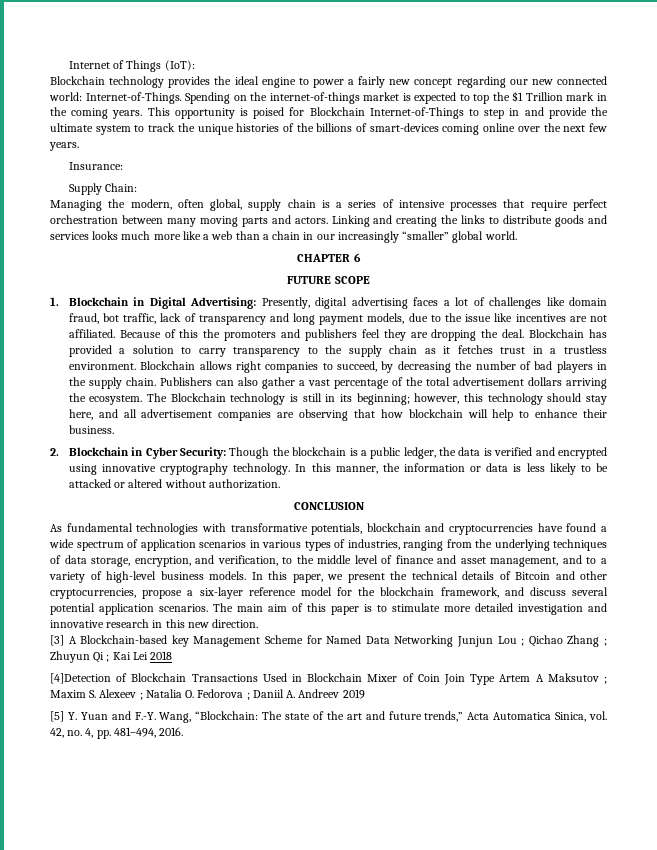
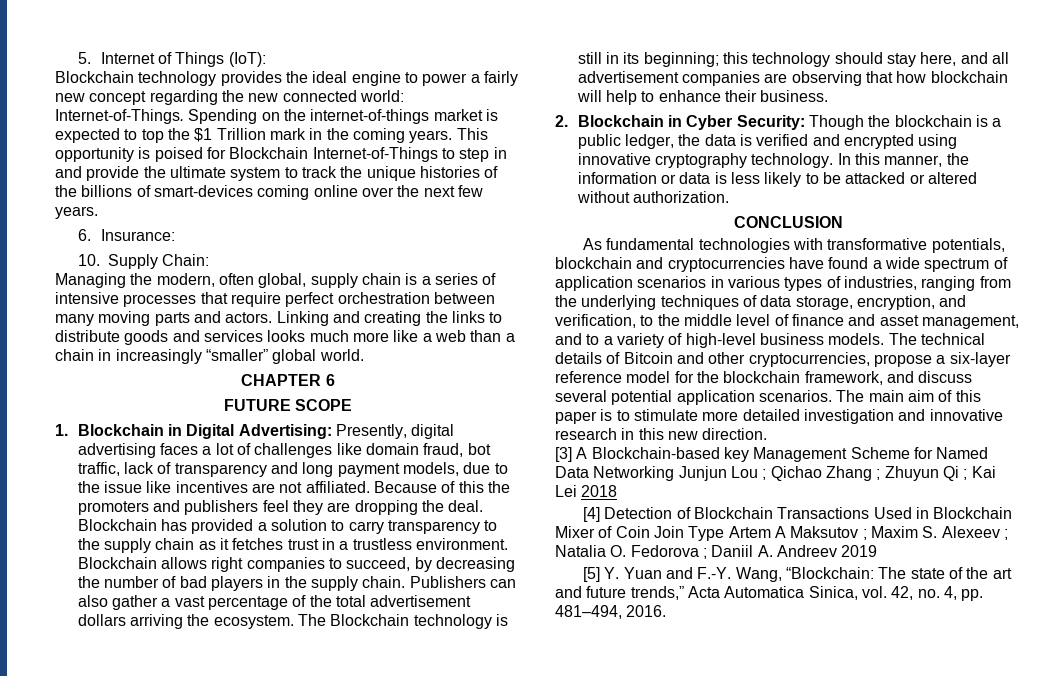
- Internet of Things (IoT):
+ 5. Internet of Things (IoT):
- Blockchain technology provides the ideal engine to power a fairly new concept regarding our new connected world: Internet-of-Things.
+ Blockchain technology provides the ideal engine to power a fairly new concept regarding the new connected world: Internet-of-Things.
- Insurance:
+ 6. Insurance:
- Supply Chain:
+ 10. Supply Chain:
- Linking and creating the links to distribute goods and services looks much more like a web than a chain in our increasingly “smaller” global world.
+ Linking and creating the links to distribute goods and services looks much more like a web than a chain in increasingly “smaller” global world.
- The Blockchain technology is still in its beginning; however, this technology should stay here, and all advertisement companies are observing that how blockchain will help to enhance their business.
+ The Blockchain technology is still in its beginning; this technology should stay here, and all advertisement companies are observing that how blockchain will help to enhance their business.
- In this paper, we present the technical details of Bitcoin and other cryptocurrencies, propose a six-layer reference model for the blockchain framework, and discuss several potential application scenarios.
+ The technical details of Bitcoin and other cryptocurrencies, propose a six-layer reference model for the blockchain framework, and discuss several potential application scenarios.
- [4]Detection of Blockchain Transactions Used in Blockchain Mixer of Coin Join Type Artem A Maksutov ; Maxim S. Alexeev ; Natalia O. Fedorova ; Daniil A. Andreev 2019
+ [4] Detection of Blockchain Transactions Used in Blockchain Mixer of Coin Join Type Artem A Maksutov ; Maxim S. Alexeev ; Natalia O. Fedorova ; Daniil A. Andreev 2019

